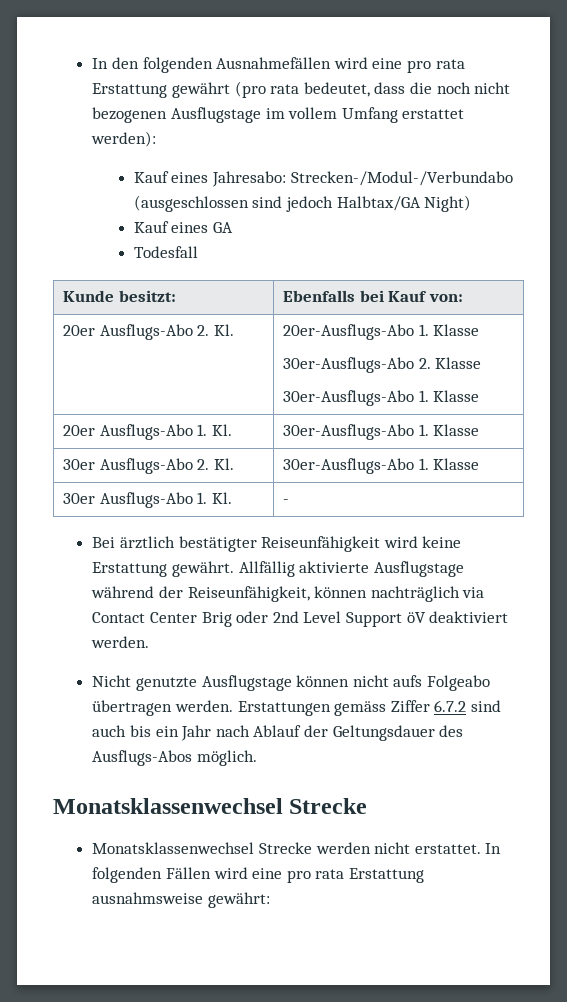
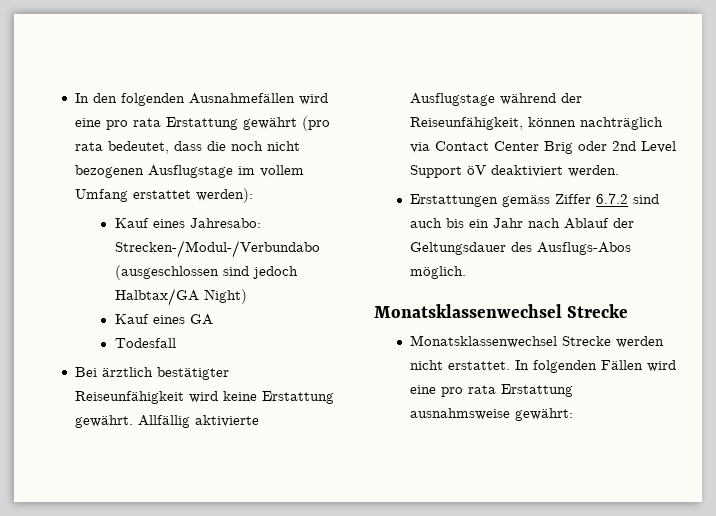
- Kunde besitzt: | Ebenfalls bei Kauf von:
- 20er Ausflugs-Abo 2. Kl. | 20er-Ausflugs-Abo 1. Klasse
- 30er-Ausflugs-Abo 2. Klasse
- 30er-Ausflugs-Abo 1. Klasse
- 20er Ausflugs-Abo 1. Kl. | 30er-Ausflugs-Abo 1. Klasse
- 30er Ausflugs-Abo 2. Kl. | 30er-Ausflugs-Abo 1. Klasse
- 30er Ausflugs-Abo 1. Kl. | -
- Nicht genutzte Ausflugstage können nicht aufs Folgeabo übertragen werden.

